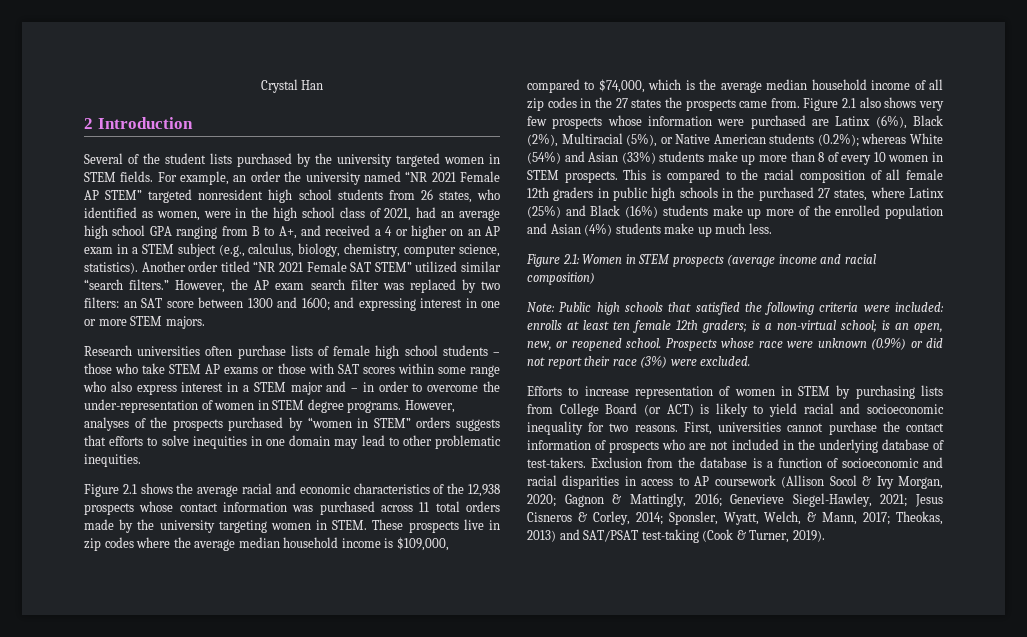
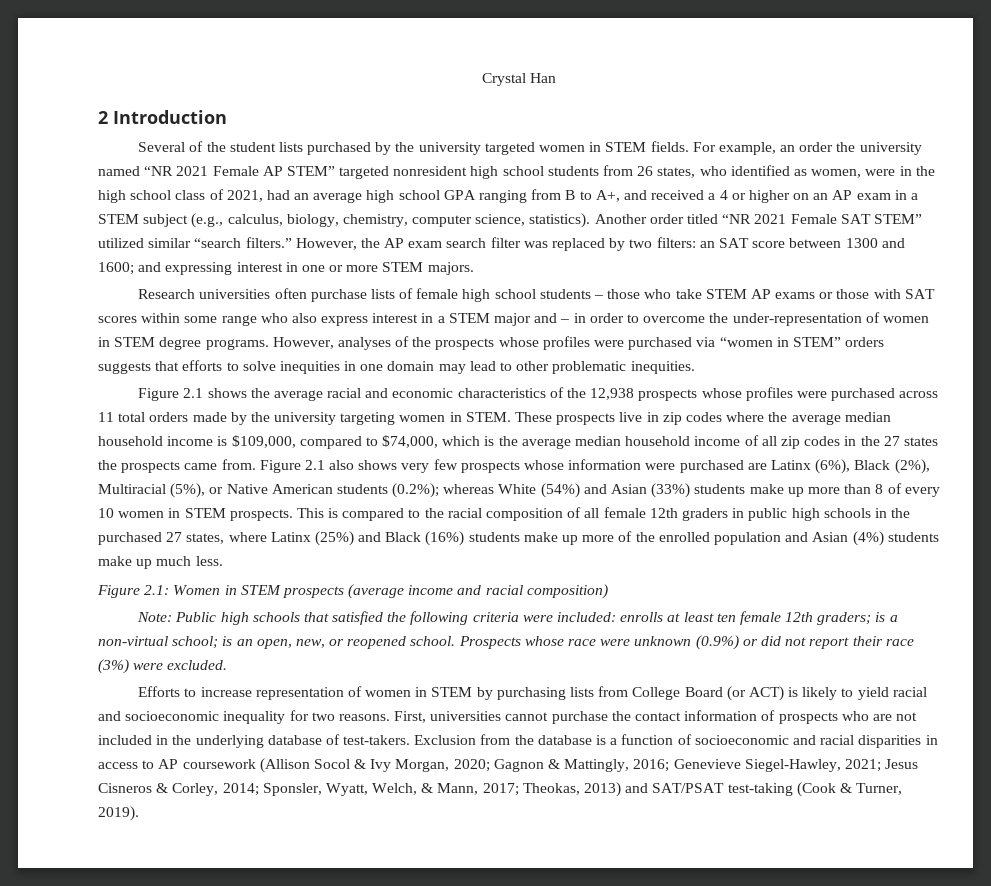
- However, analyses of the prospects purchased by “women in STEM” orders suggests that efforts to solve inequities in one domain may lead to other problematic inequities.
+ However, analyses of the prospects whose profiles were purchased via “women in STEM” orders suggests that efforts to solve inequities in one domain may lead to other problematic inequities.
- Figure 2.1 shows the average racial and economic characteristics of the 12,938 prospects whose contact information was purchased across 11 total orders made by the university targeting women in STEM.
+ Figure 2.1 shows the average racial and economic characteristics of the 12,938 prospects whose profiles were purchased across 11 total orders made by the university targeting women in STEM.

